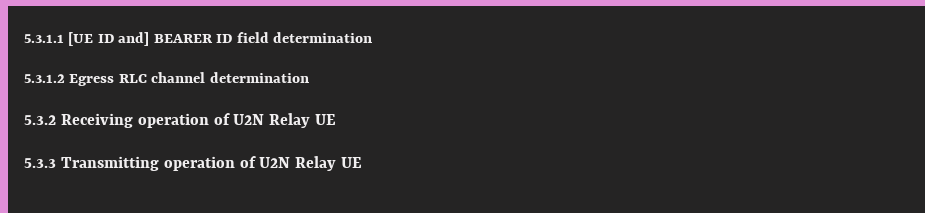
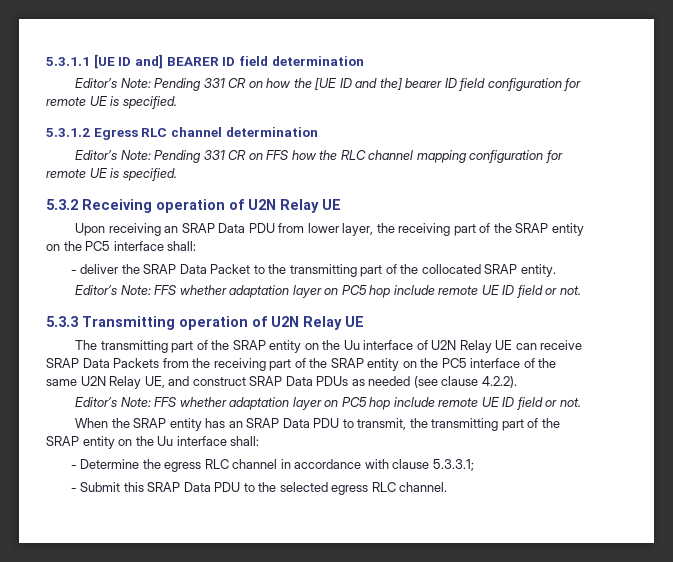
+ Editor’s Note: Pending 331 CR on how the [UE ID and the] bearer ID field configuration for remote UE is specified.
+ Editor’s Note: Pending 331 CR on FFS how the RLC channel mapping configuration for remote UE is specified.
+ Upon receiving an SRAP Data PDU from lower layer, the receiving part of the SRAP entity on the PC5 interface shall:
+ - deliver the SRAP Data Packet to the transmitting part of the collocated SRAP entity.
+ Editor’s Note: FFS whether adaptation layer on PC5 hop include remote UE ID field or not.
+ The transmitting part of the SRAP entity on the Uu interface of U2N Relay UE can receive SRAP Data Packets from the receiving part of the SRAP entity on the PC5 interface of the same U2N Relay UE, and construct SRAP Data PDUs as needed (see clause 4.2.2).
+ Editor’s Note: FFS whether adaptation layer on PC5 hop include remote UE ID field or not.
+ When the SRAP entity has an SRAP Data PDU to transmit, the transmitting part of the SRAP entity on the Uu interface shall:
+ - Determine the egress RLC channel in accordance with clause 5.3.3.1;
+ - Submit this SRAP Data PDU to the selected egress RLC channel.

